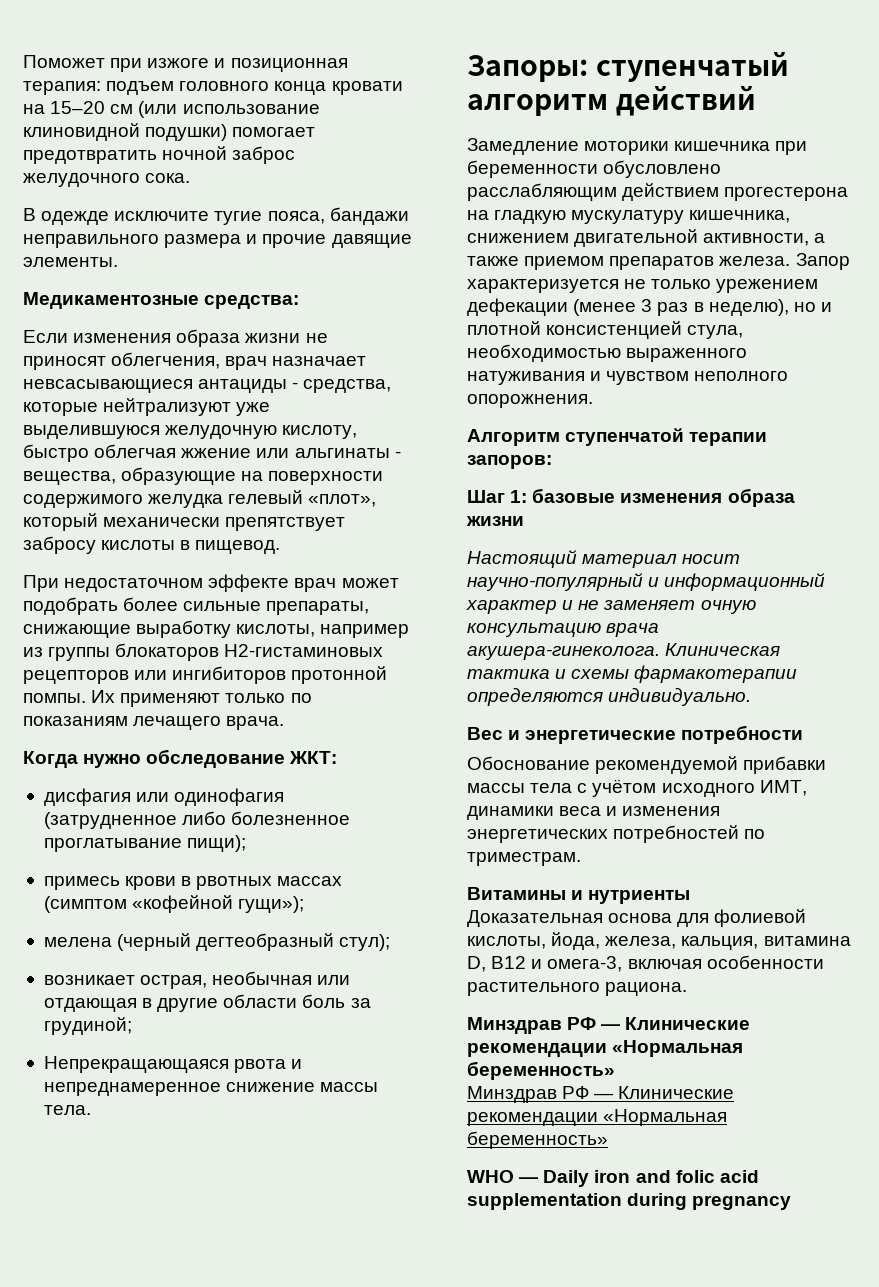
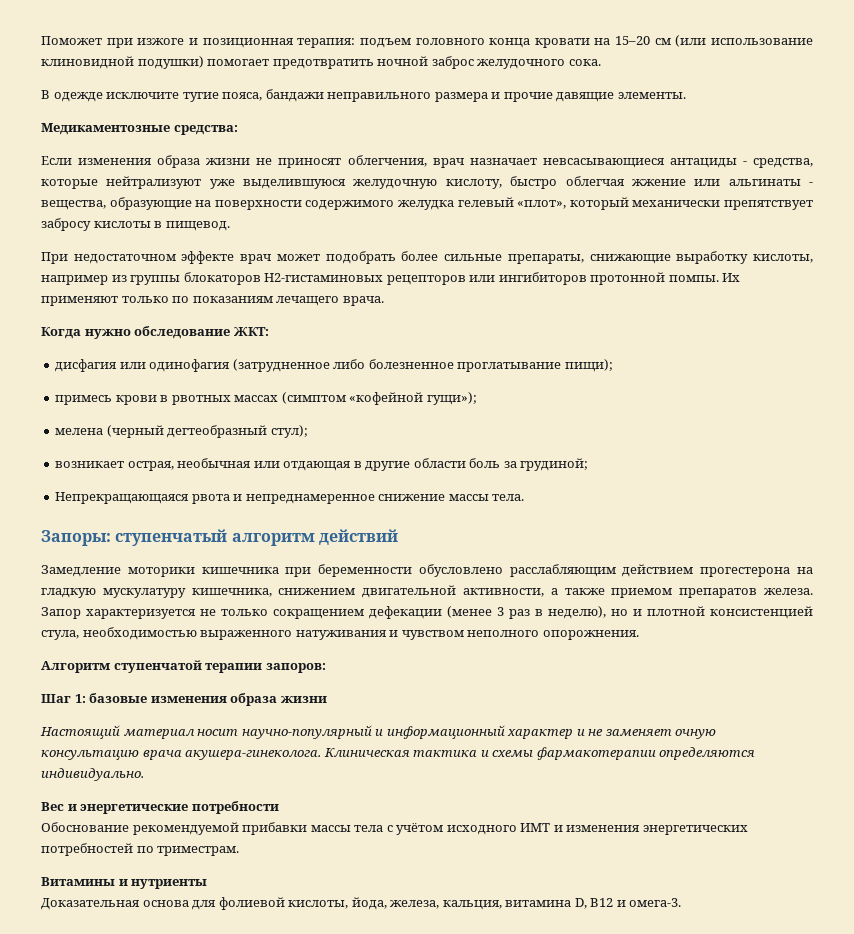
- Запор характеризуется не только урежением дефекации (менее 3 раз в неделю), но и плотной консистенцией стула, необходимостью выраженного натуживания и чувством неполного опорожнения.
+ Запор характеризуется не только сокращением дефекации (менее 3 раз в неделю), но и плотной консистенцией стула, необходимостью выраженного натуживания и чувством неполного опорожнения.
- Обоснование рекомендуемой прибавки массы тела с учётом исходного ИМТ, динамики веса и изменения энергетических потребностей по триместрам.
+ Обоснование рекомендуемой прибавки массы тела с учётом исходного ИМТ и изменения энергетических потребностей по триместрам.
- Доказательная основа для фолиевой кислоты, йода, железа, кальция, витамина D, B12 и омега-3, включая особенности растительного рациона.
- Минздрав РФ — Клинические рекомендации «Нормальная беременность»
- Минздрав РФ — Клинические рекомендации «Нормальная беременность»
- WHO — Daily iron and folic acid supplementation during pregnancy
+ Доказательная основа для фолиевой кислоты, йода, железа, кальция, витамина D, B12 и омега-3.

